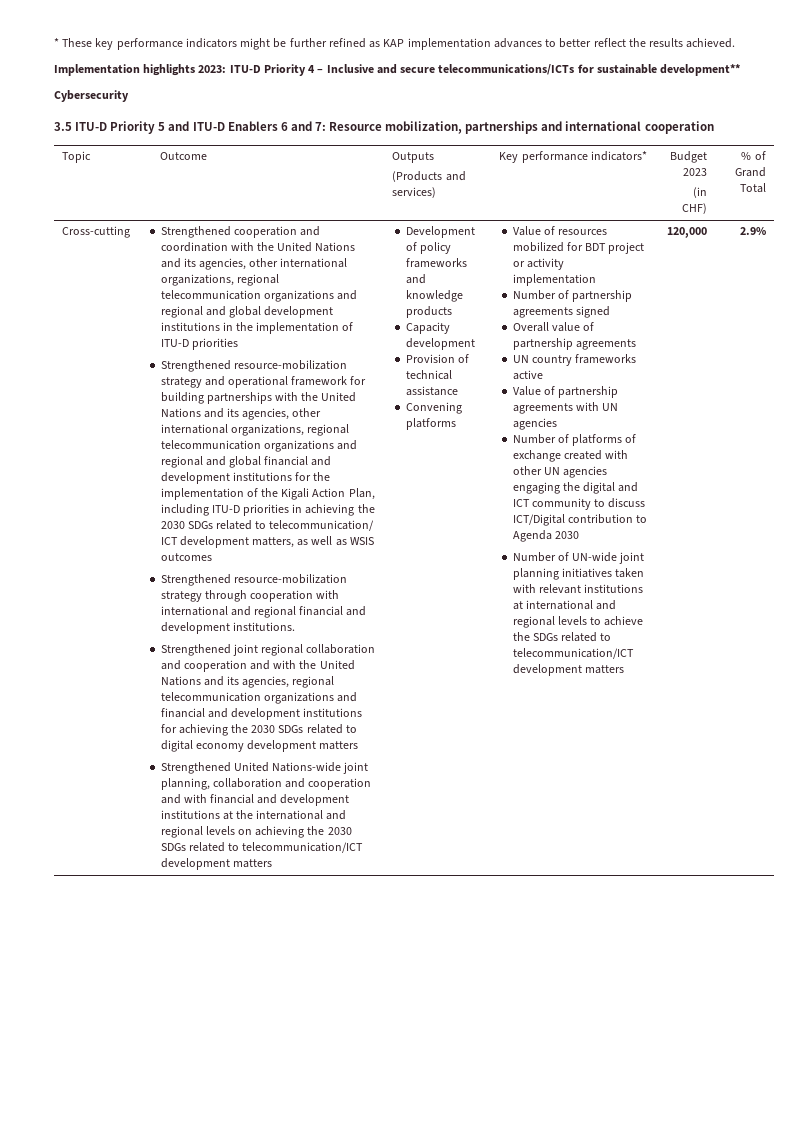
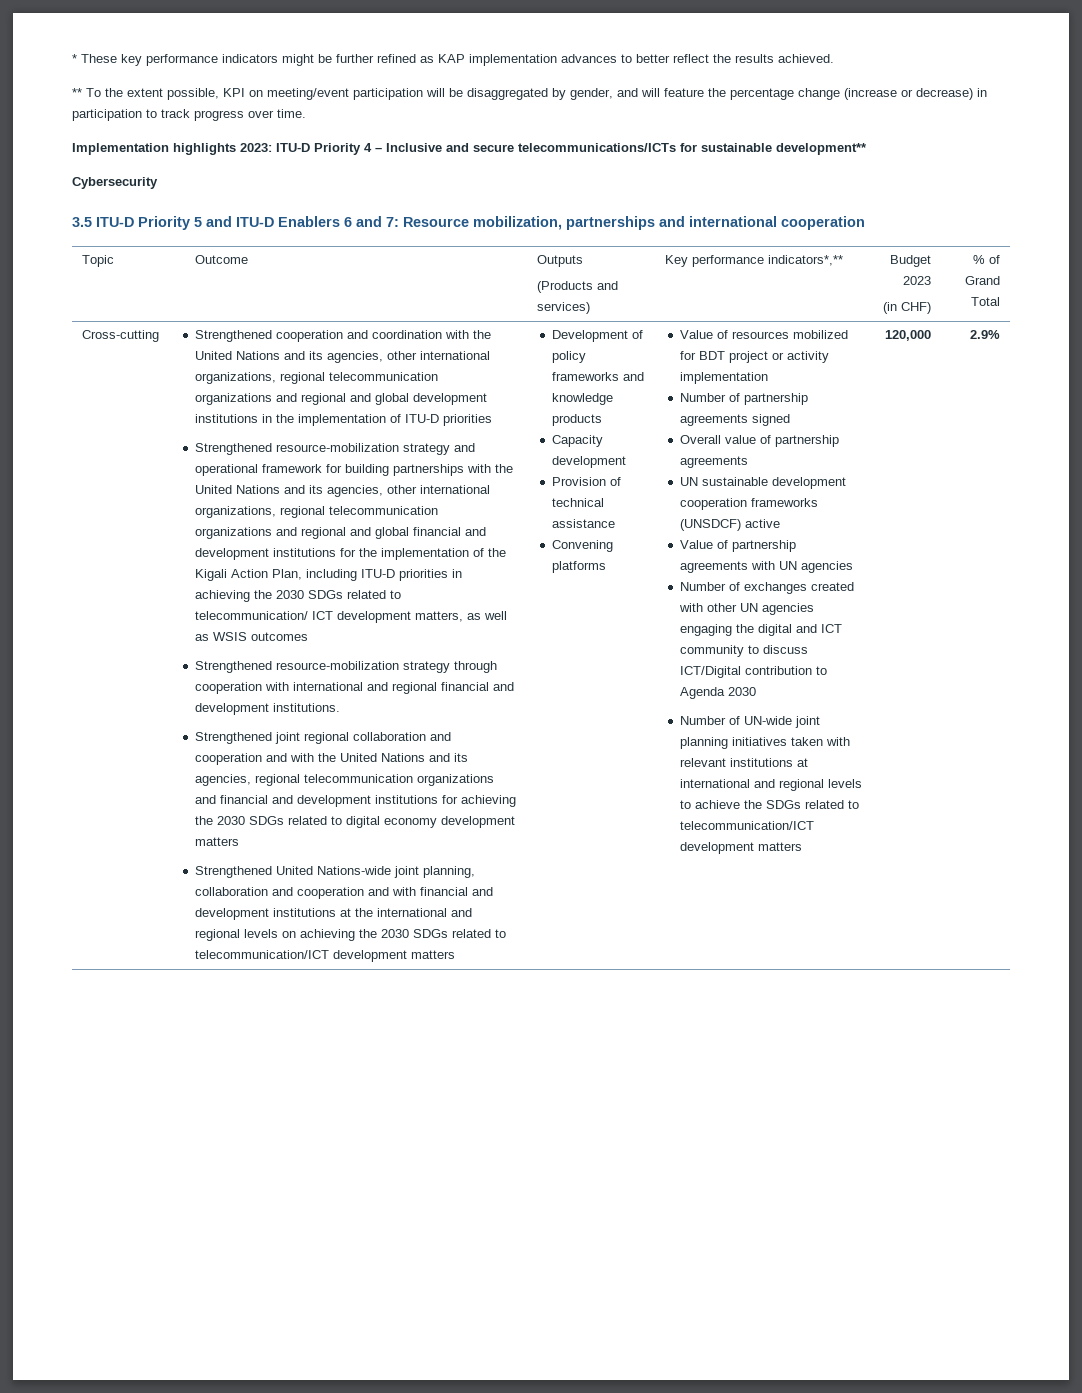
+ ** To the extent possible, KPI on meeting/event participation will be disaggregated by gender, and will feature the percentage change (increase or decrease) in participation to track progress over time.
  Topic | Outcome | Outputs
- (Products and services) | Key performance indicators* | Budget 2023
+ (Products and services) | Key performance indicators*,** | Budget 2023
- UN country frameworks active
+ UN sustainable development cooperation frameworks (UNSDCF) active
- Number of platforms of exchange created with other UN agencies engaging the digital and ICT community to discuss ICT/Digital contribution to Agenda 2030
+ Number of exchanges created with other UN agencies engaging the digital and ICT community to discuss ICT/Digital contribution to Agenda 2030

